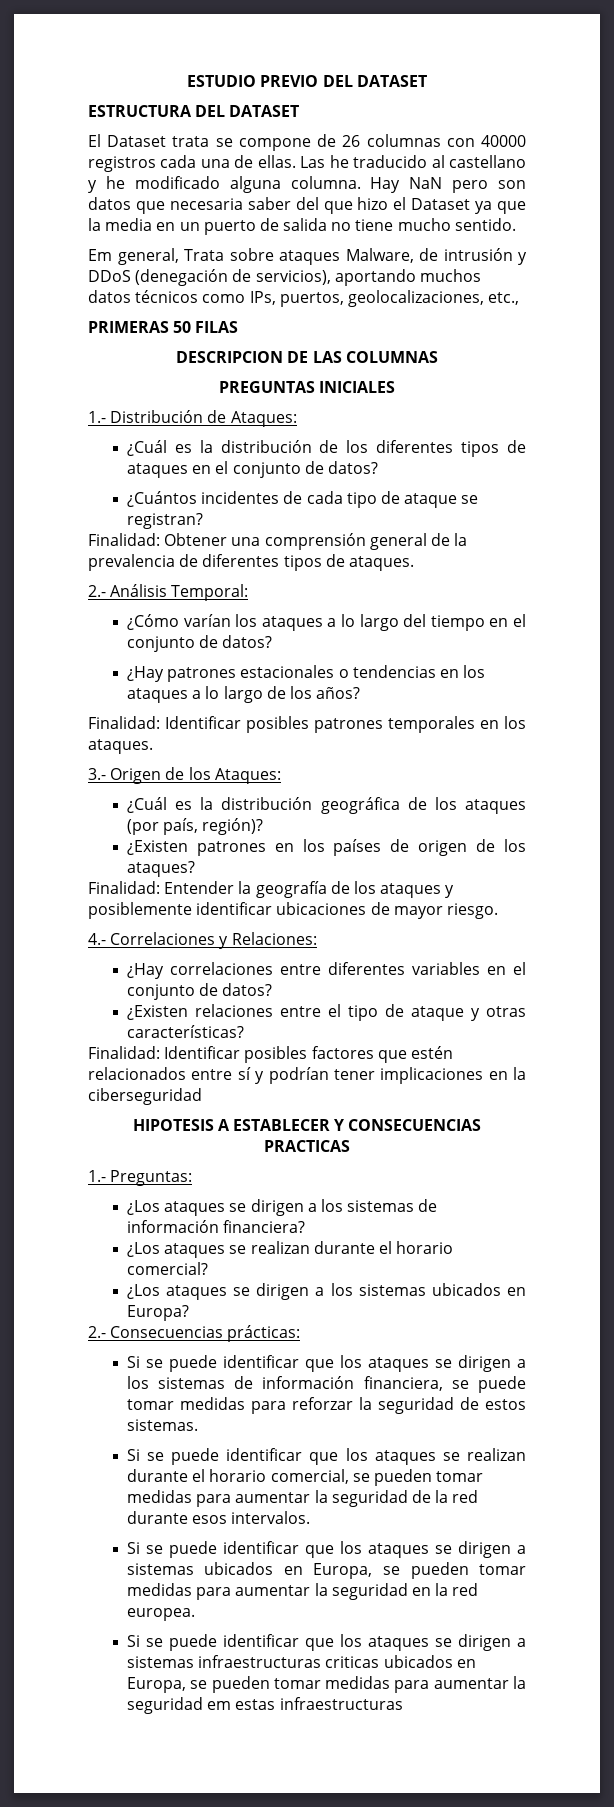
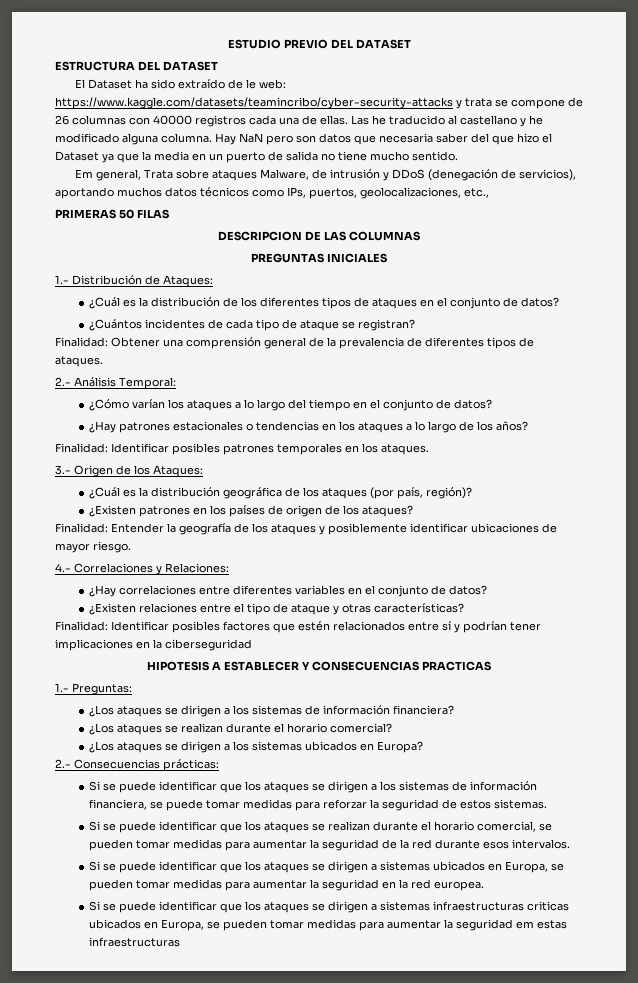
- El Dataset trata se compone de 26 columnas con 40000 registros cada una de ellas.
+ El Dataset ha sido extraído de le web: https://www.kaggle.com/datasets/teamincribo/cyber-security-attacks y trata se compone de 26 columnas con 40000 registros cada una de ellas.

